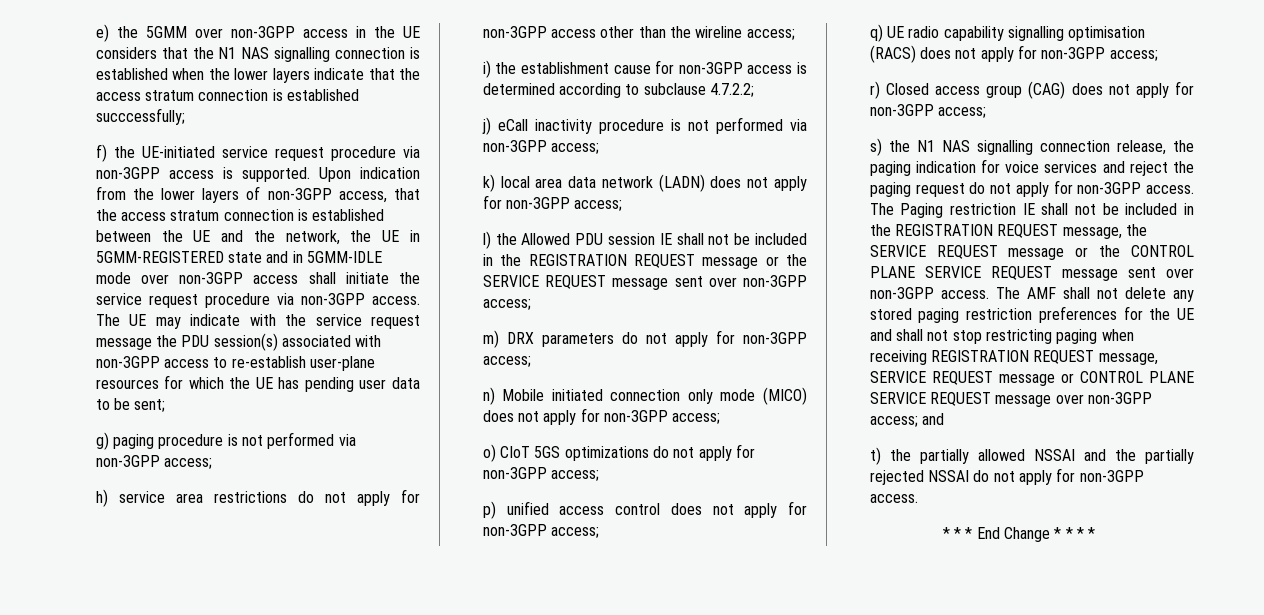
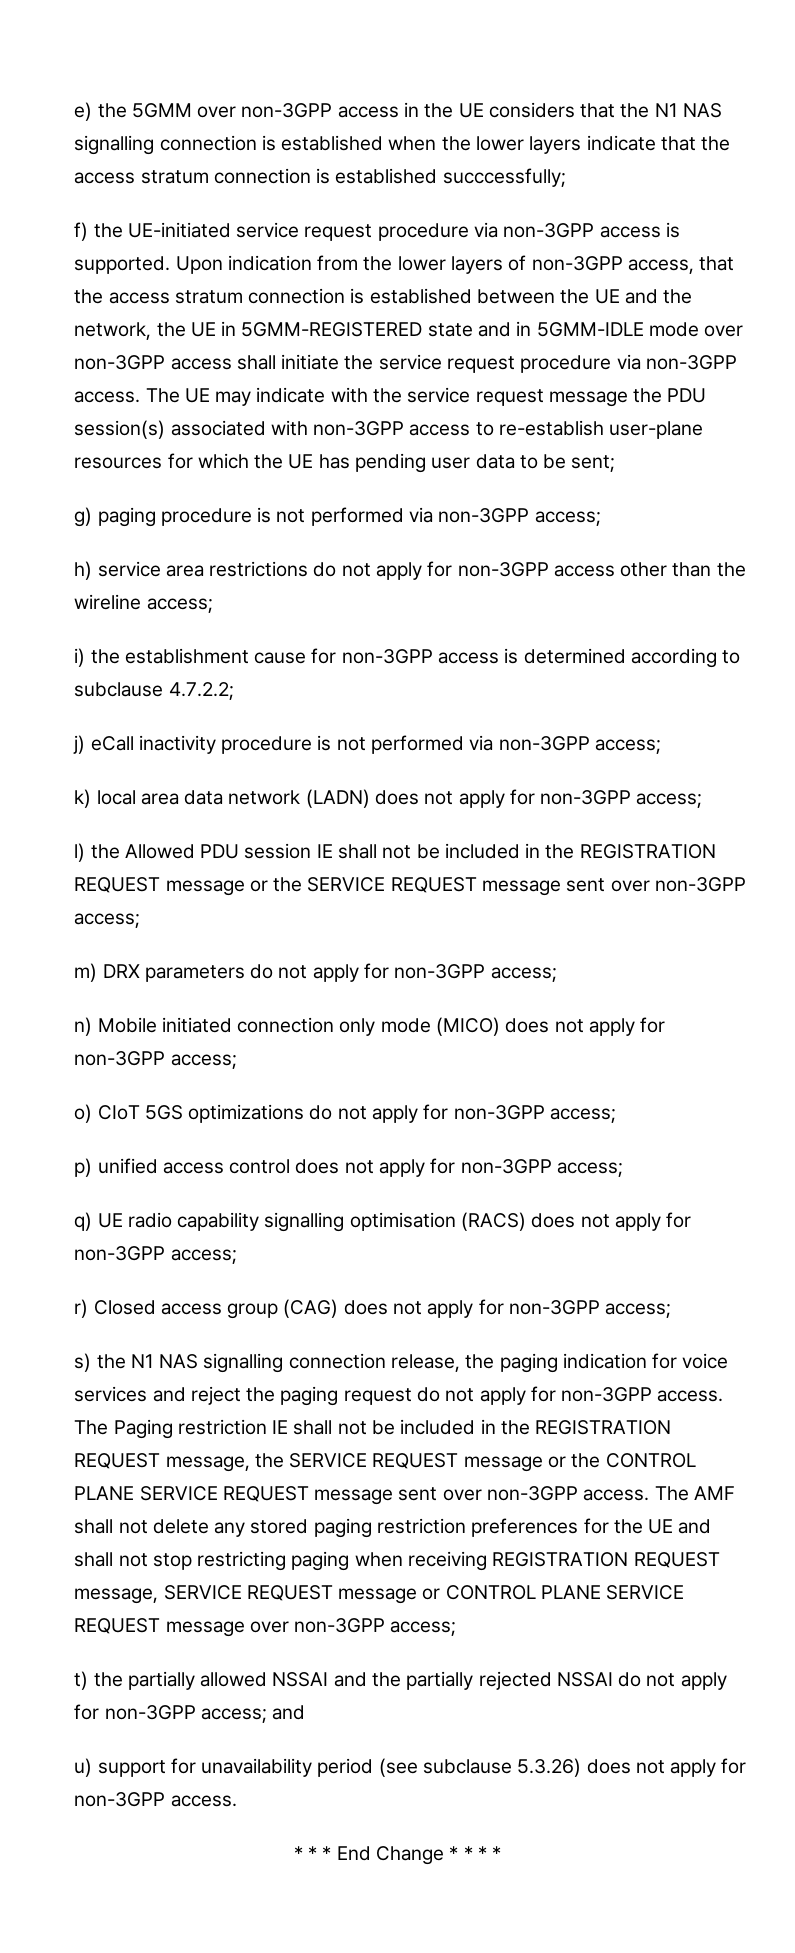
- The AMF shall not delete any stored paging restriction preferences for the UE and shall not stop restricting paging when receiving REGISTRATION REQUEST message, SERVICE REQUEST message or CONTROL PLANE SERVICE REQUEST message over non-3GPP access; and
+ The AMF shall not delete any stored paging restriction preferences for the UE and shall not stop restricting paging when receiving REGISTRATION REQUEST message, SERVICE REQUEST message or CONTROL PLANE SERVICE REQUEST message over non-3GPP access;
- t) the partially allowed NSSAI and the partially rejected NSSAI do not apply for non-3GPP access.
+ t) the partially allowed NSSAI and the partially rejected NSSAI do not apply for non-3GPP access; and
+ u) support for unavailability period (see subclause 5.3.26) does not apply for non-3GPP access.

